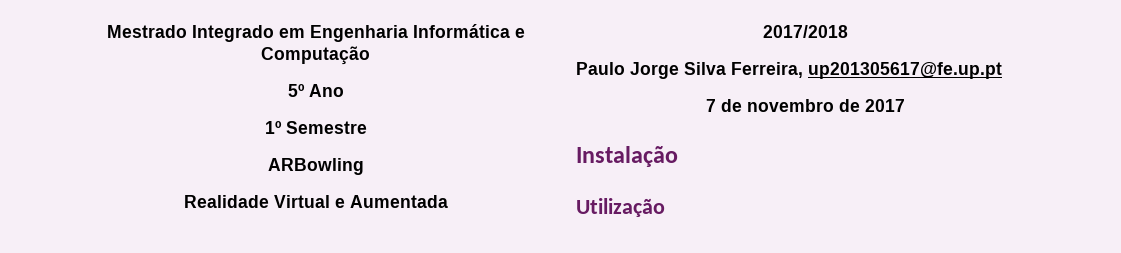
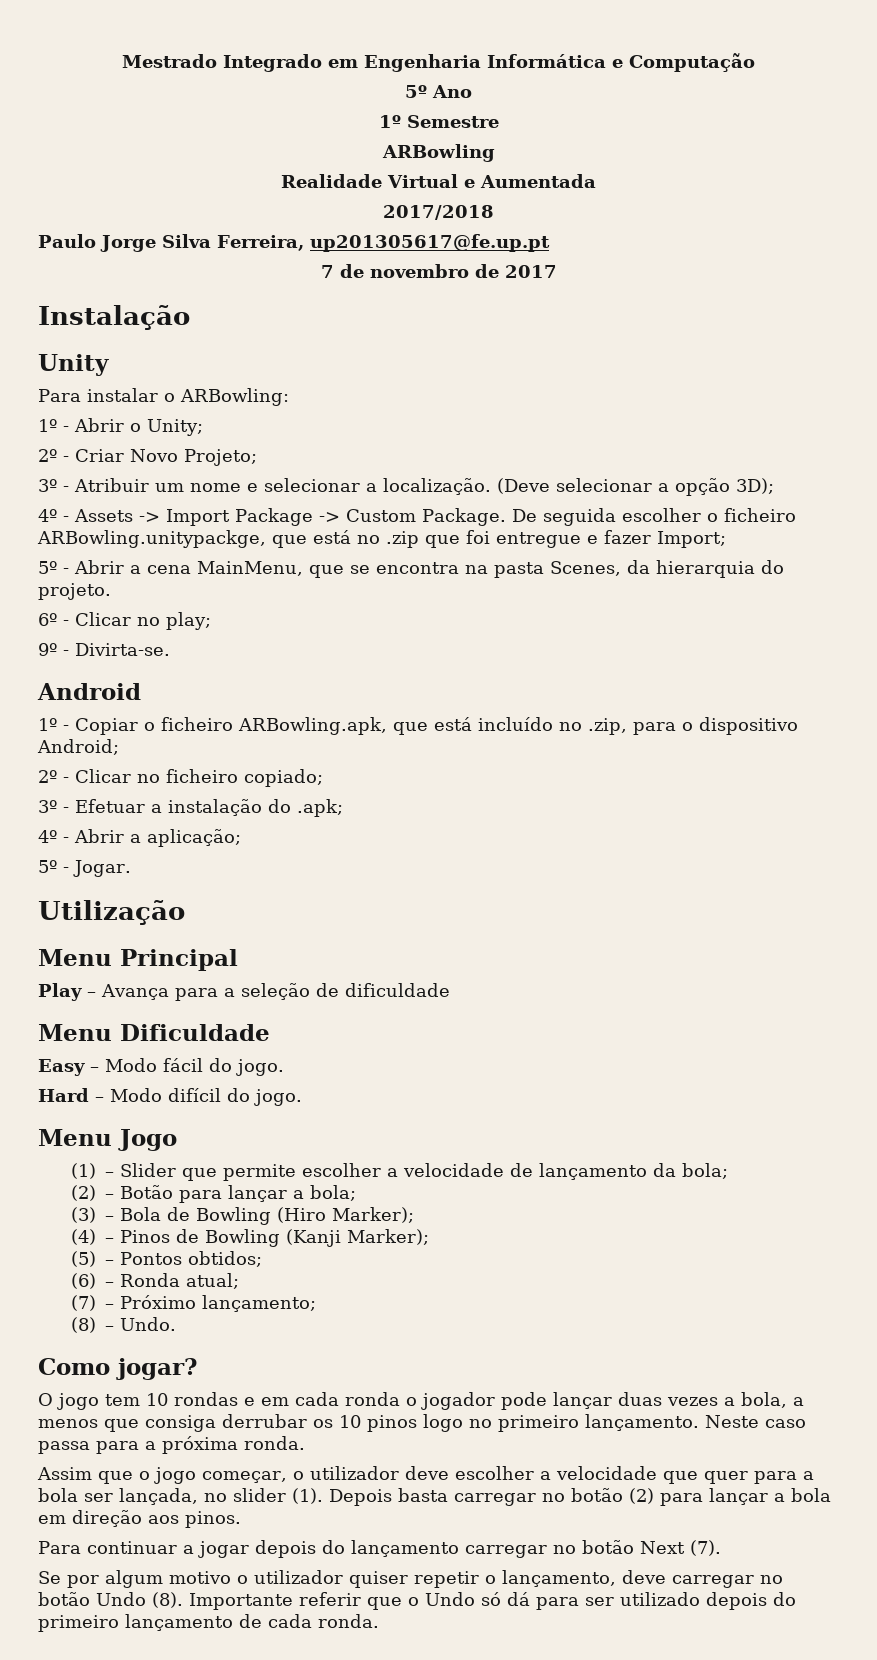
+ Unity
+ Para instalar o ARBowling:
+ 1º - Abrir o Unity;
+ 2º - Criar Novo Projeto;
+ 3º - Atribuir um nome e selecionar a localização. (Deve selecionar a opção 3D);
+ 4º - Assets -> Import Package -> Custom Package. De seguida escolher o ficheiro ARBowling.unitypackge, que está no .zip que foi entregue e fazer Import;
+ 5º - Abrir a cena MainMenu, que se encontra na pasta Scenes, da hierarquia do projeto.
+ 6º - Clicar no play;
+ 9º - Divirta-se.
+ Android
+ 1º - Copiar o ficheiro ARBowling.apk, que está incluído no .zip, para o dispositivo Android;
+ 2º - Clicar no ficheiro copiado;
+ 3º - Efetuar a instalação do .apk;
+ 4º - Abrir a aplicação;
+ 5º - Jogar.
  Utilização
+ Menu Principal
+ Play – Avança para a seleção de dificuldade
+ Menu Dificuldade
+ Easy – Modo fácil do jogo.
+ Hard – Modo difícil do jogo.
+ Menu Jogo
+ (1) – Slider que permite escolher a velocidade de lançamento da bola;
+ (2) – Botão para lançar a bola;
+ (3) – Bola de Bowling (Hiro Marker);
+ (4) – Pinos de Bowling (Kanji Marker);
+ (5) – Pontos obtidos;
+ (6) – Ronda atual;
+ (7) – Próximo lançamento;
+ (8) – Undo.
+ Como jogar?
+ O jogo tem 10 rondas e em cada ronda o jogador pode lançar duas vezes a bola, a menos que consiga derrubar os 10 pinos logo no primeiro lançamento. Neste caso passa para a próxima ronda.
+ Assim que o jogo começar, o utilizador deve escolher a velocidade que quer para a bola ser lançada, no slider (1). Depois basta carregar no botão (2) para lançar a bola em direção aos pinos.
+ Para continuar a jogar depois do lançamento carregar no botão Next (7).
+ Se por algum motivo o utilizador quiser repetir o lançamento, deve carregar no botão Undo (8). Importante referir que o Undo só dá para ser utilizado depois do primeiro lançamento de cada ronda.

